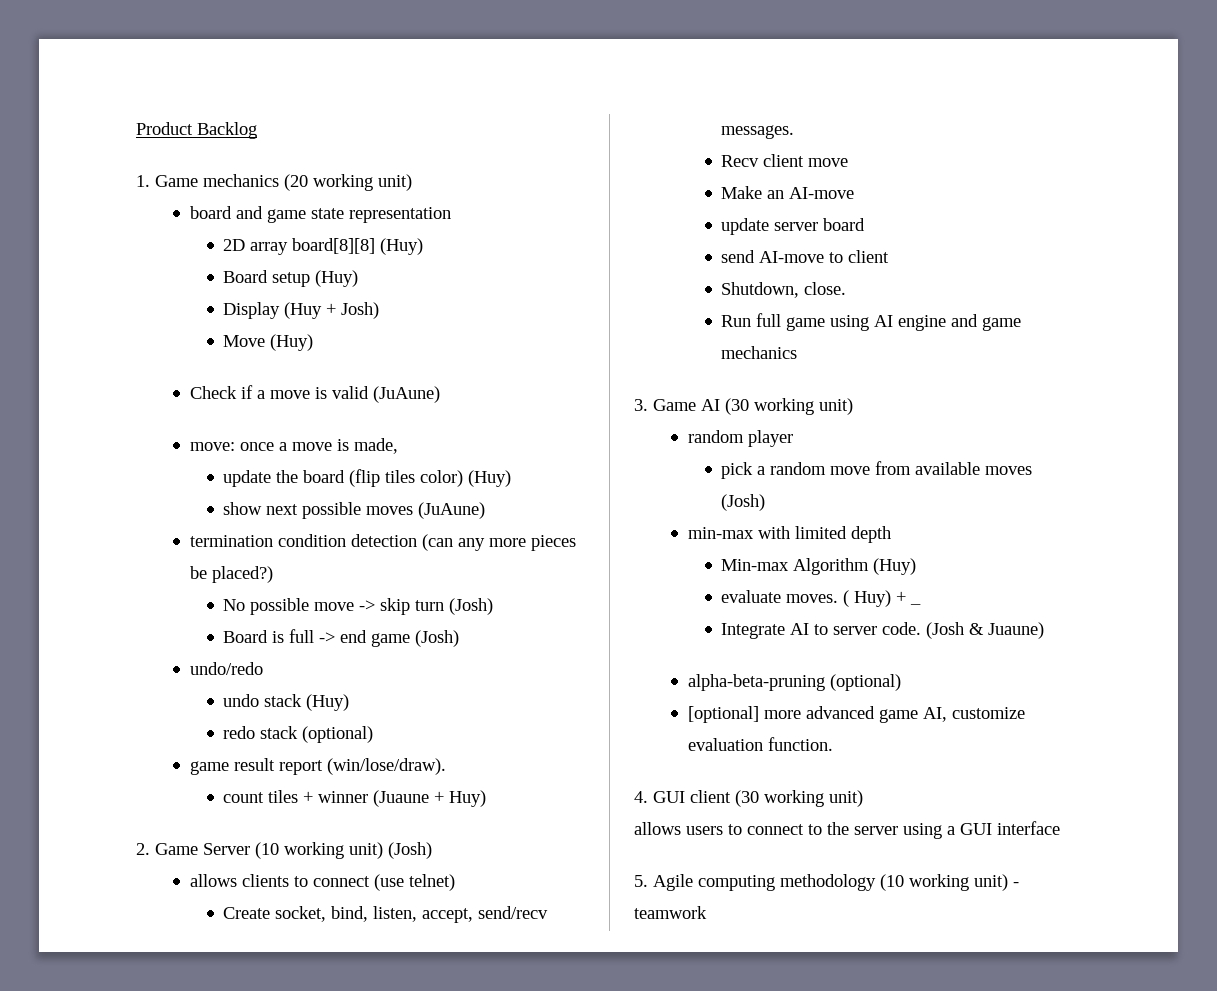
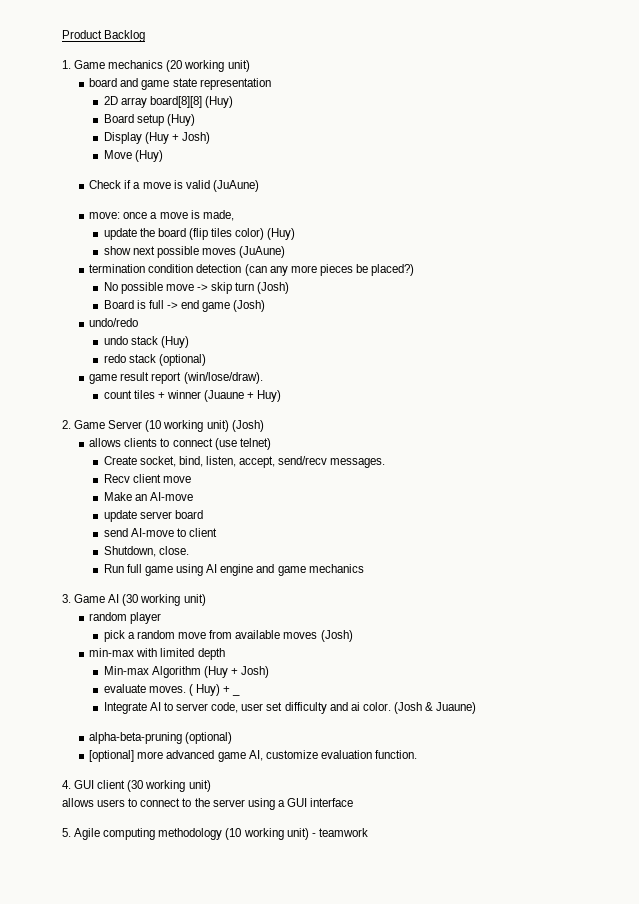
- Min-max Algorithm (Huy)
+ Min-max Algorithm (Huy + Josh)
- Integrate AI to server code.
+ Integrate AI to server code, user set difficulty and ai color.

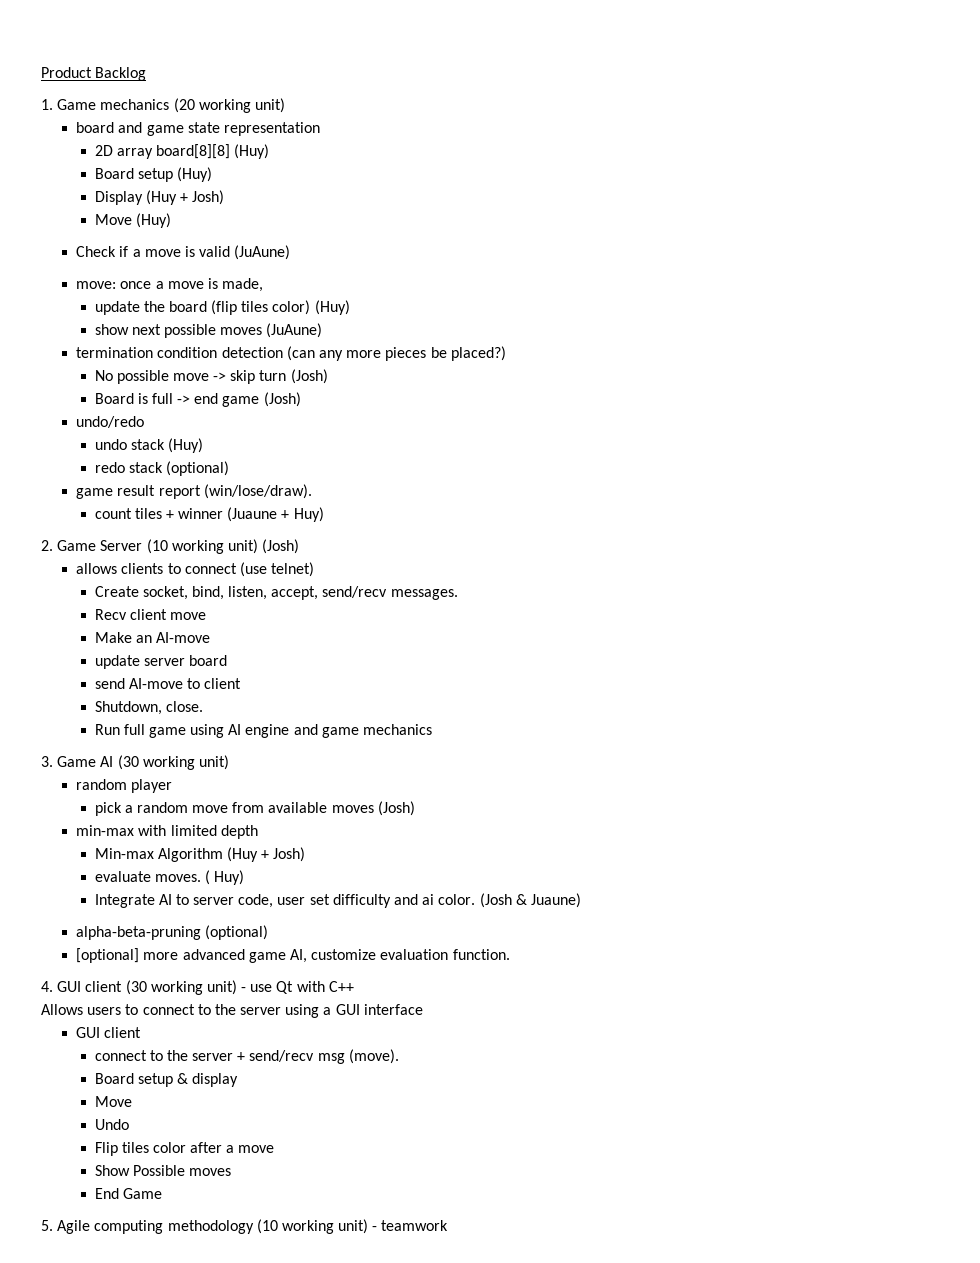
- ( Huy) + _
+ ( Huy)
- 4. GUI client (30 working unit)
- allows users to connect to the server using a GUI interface
+ 4. GUI client (30 working unit) - use Qt with C++
+ Allows users to connect to the server using a GUI interface
+ GUI client
+ connect to the server + send/recv msg (move).
+ Board setup & display
+ Move
+ Undo
+ Flip tiles color after a move
+ Show Possible moves
+ End Game

